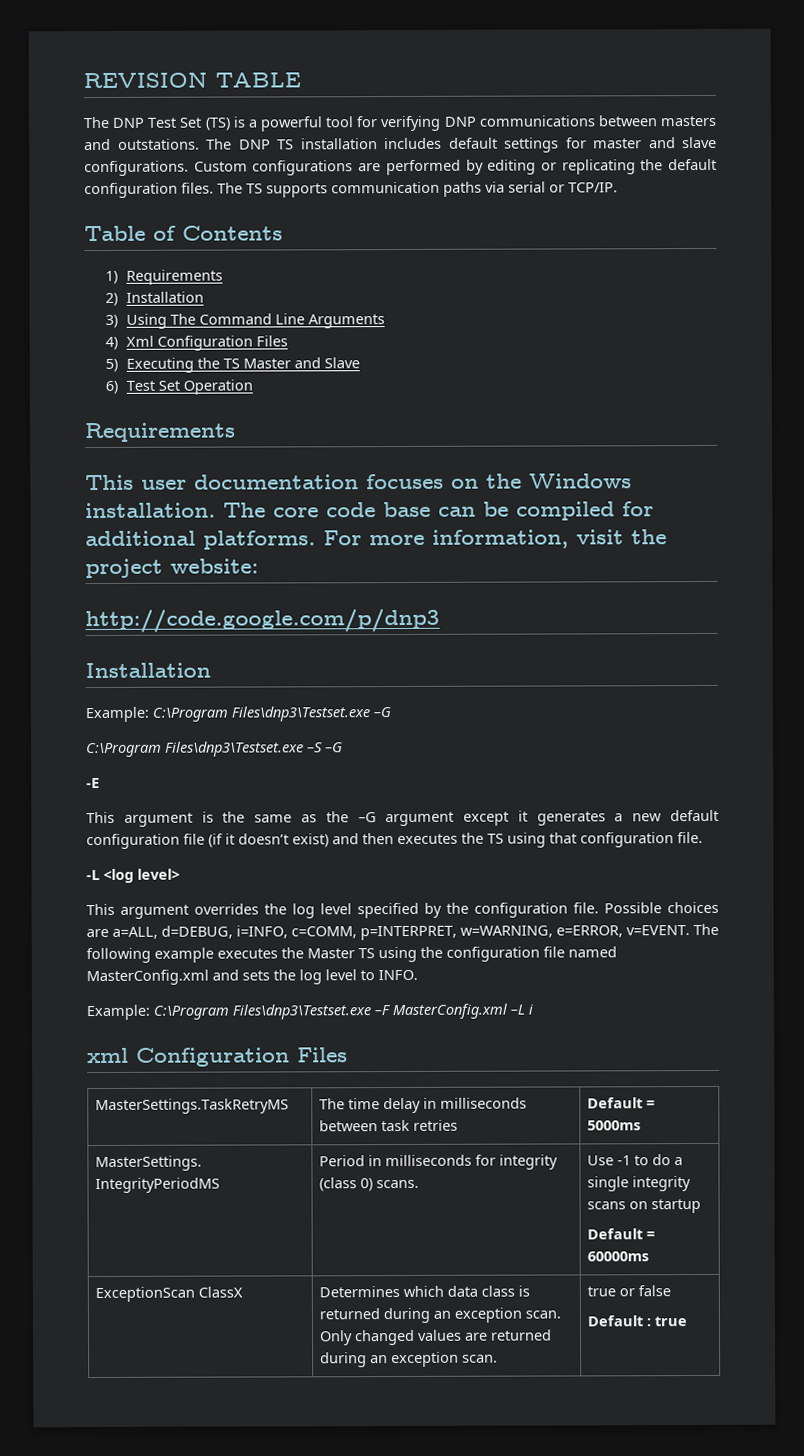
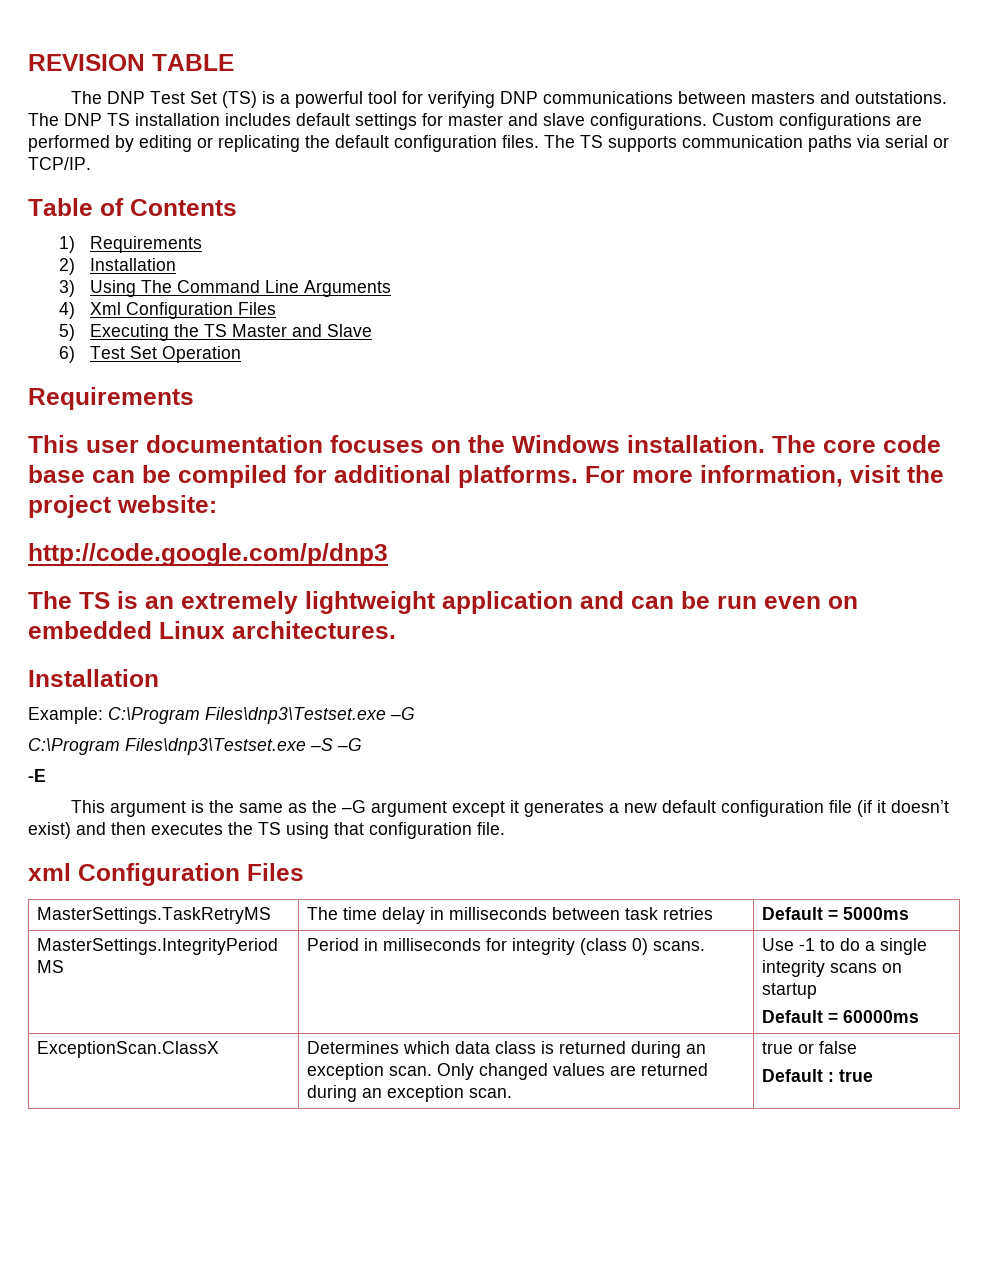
+ The TS is an extremely lightweight application and can be run even on embedded Linux architectures.
- -L <log level>
- This argument overrides the log level specified by the configuration file. Possible choices are a=ALL, d=DEBUG, i=INFO, c=COMM, p=INTERPRET, w=WARNING, e=ERROR, v=EVENT. The following example executes the Master TS using the configuration file named MasterConfig.xml and sets the log level to INFO.
- Example: C:\Program Files\dnp3\Testset.exe –F MasterConfig.xml –L i
- ExceptionScan ClassX | Determines which data class is returned during an exception scan. Only changed values are returned during an exception scan. | true or false
+ ExceptionScan.ClassX | Determines which data class is returned during an exception scan. Only changed values are returned during an exception scan. | true or false

